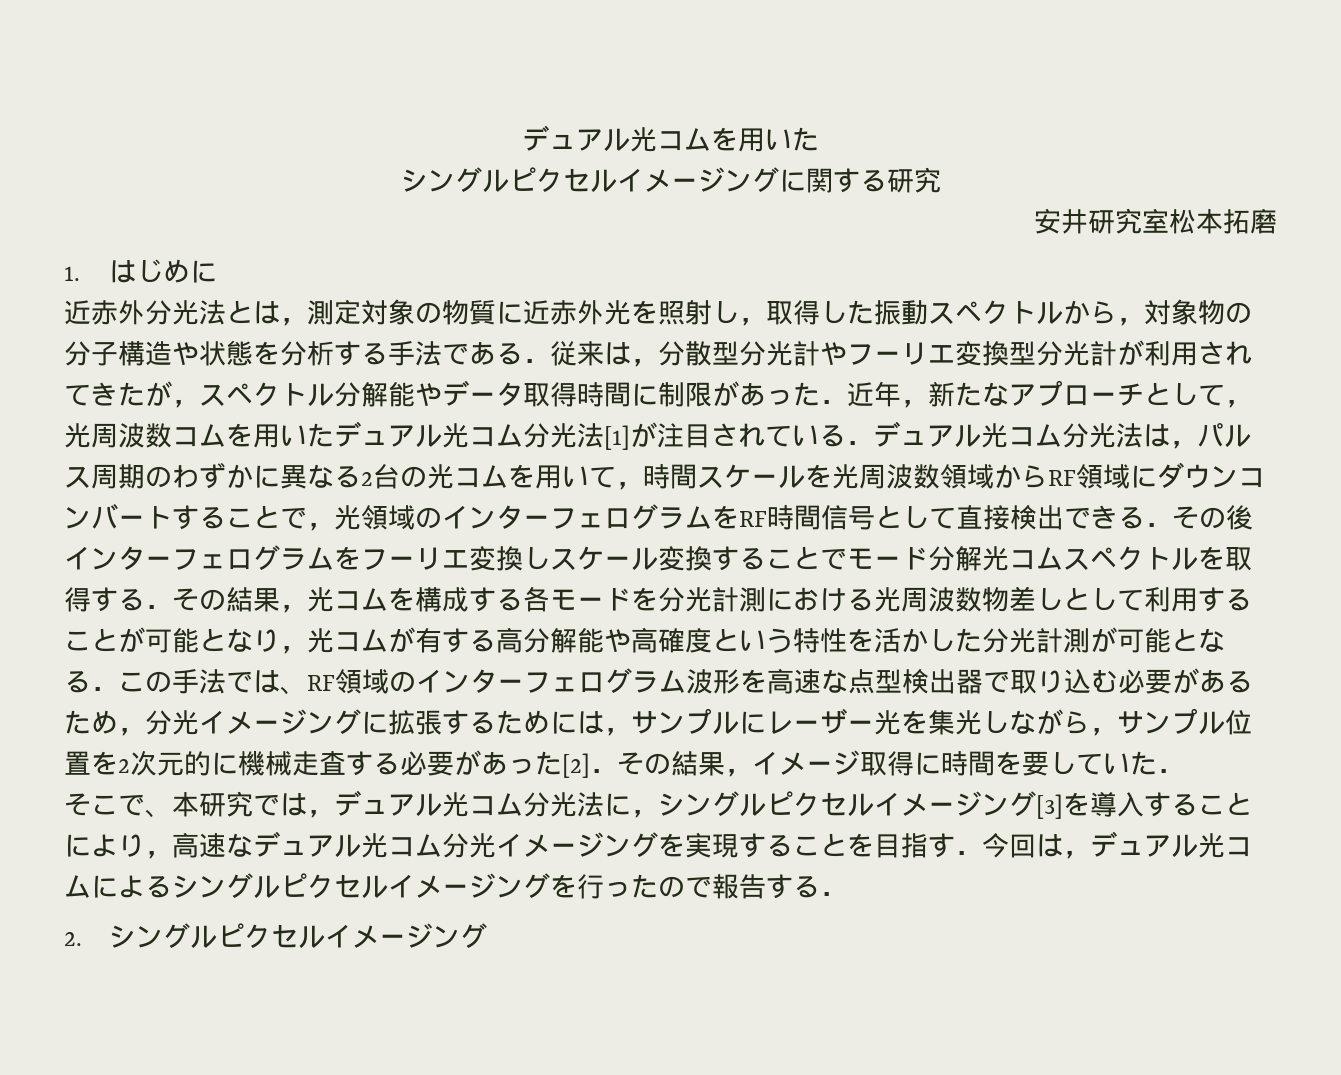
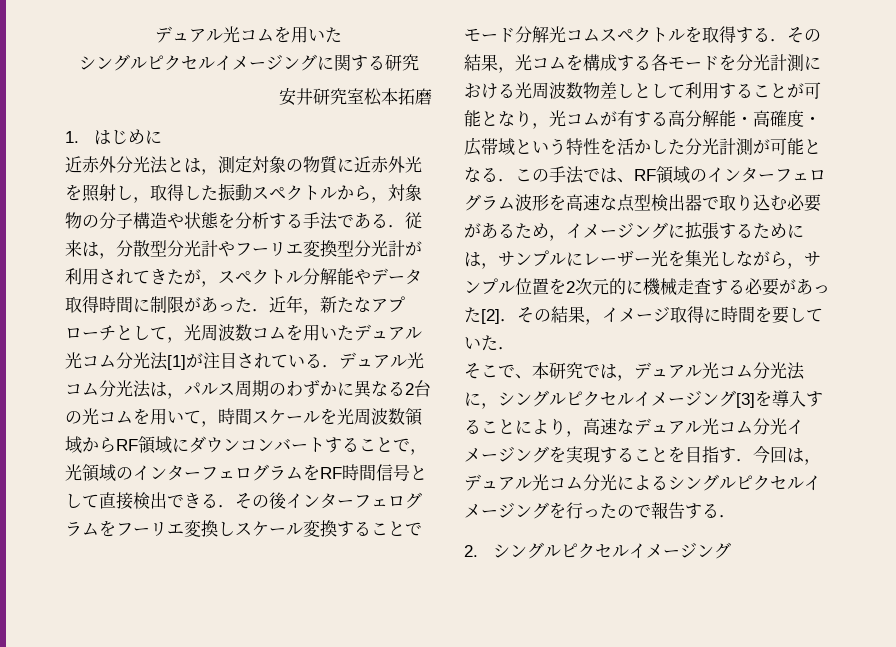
- 近赤外分光法とは，測定対象の物質に近赤外光を照射し，取得した振動スペクトルから，対象物の分子構造や状態を分析する手法である．従来は，分散型分光計やフーリエ変換型分光計が利用されてきたが，スペクトル分解能やデータ取得時間に制限があった．近年，新たなアプローチとして，光周波数コムを用いたデュアル光コム分光法[1]が注目されている．デュアル光コム分光法は，パルス周期のわずかに異なる2台の光コムを用いて，時間スケールを光周波数領域からRF領域にダウンコンバートすることで，光領域のインターフェログラムをRF時間信号として直接検出できる．その後インターフェログラムをフーリエ変換しスケール変換することでモード分解光コムスペクトルを取得する．その結果，光コムを構成する各モードを分光計測における光周波数物差しとして利用することが可能となり，光コムが有する高分解能や高確度という特性を活かした分光計測が可能となる．この手法では、RF領域のインターフェログラム波形を高速な点型検出器で取り込む必要があるため，分光イメージングに拡張するためには，サンプルにレーザー光を集光しながら，サンプル位置を2次元的に機械走査する必要があった[2]．その結果，イメージ取得に時間を要していた．
+ 近赤外分光法とは，測定対象の物質に近赤外光を照射し，取得した振動スペクトルから，対象物の分子構造や状態を分析する手法である．従来は，分散型分光計やフーリエ変換型分光計が利用されてきたが，スペクトル分解能やデータ取得時間に制限があった．近年，新たなアプローチとして，光周波数コムを用いたデュアル光コム分光法[1]が注目されている．デュアル光コム分光法は，パルス周期のわずかに異なる2台の光コムを用いて，時間スケールを光周波数領域からRF領域にダウンコンバートすることで，光領域のインターフェログラムをRF時間信号として直接検出できる．その後インターフェログラムをフーリエ変換しスケール変換することでモード分解光コムスペクトルを取得する．その結果，光コムを構成する各モードを分光計測における光周波数物差しとして利用することが可能となり，光コムが有する高分解能・高確度・広帯域という特性を活かした分光計測が可能となる．この手法では、RF領域のインターフェログラム波形を高速な点型検出器で取り込む必要があるため，イメージングに拡張するためには，サンプルにレーザー光を集光しながら，サンプル位置を2次元的に機械走査する必要があった[2]．その結果，イメージ取得に時間を要していた．
- そこで、本研究では，デュアル光コム分光法に，シングルピクセルイメージング[3]を導入することにより，高速なデュアル光コム分光イメージングを実現することを目指す．今回は，デュアル光コムによるシングルピクセルイメージングを行ったので報告する．
+ そこで、本研究では，デュアル光コム分光法に，シングルピクセルイメージング[3]を導入することにより，高速なデュアル光コム分光イメージングを実現することを目指す．今回は，デュアル光コム分光によるシングルピクセルイメージングを行ったので報告する．

